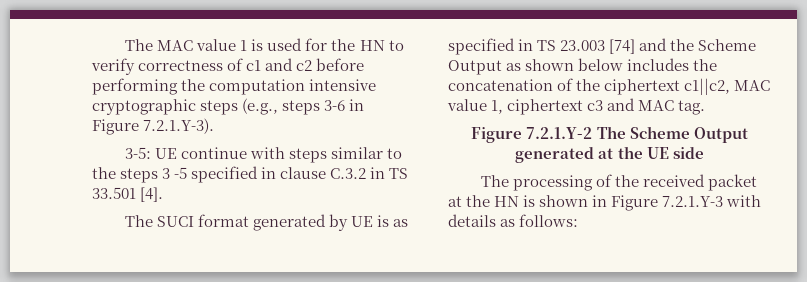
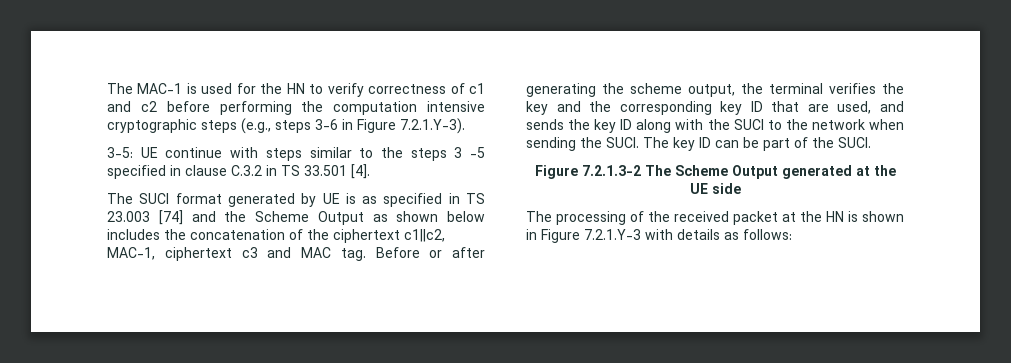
- The MAC value 1 is used for the HN to verify correctness of c1 and c2 before performing the computation intensive cryptographic steps (e.g., steps 3-6 in Figure 7.2.1.Y-3).
+ The MAC-1 is used for the HN to verify correctness of c1 and c2 before performing the computation intensive cryptographic steps (e.g., steps 3-6 in Figure 7.2.1.Y-3).
- The SUCI format generated by UE is as specified in TS 23.003 [74] and the Scheme Output as shown below includes the concatenation of the ciphertext c1||c2, MAC value 1, ciphertext c3 and MAC tag.
- Figure 7.2.1.Y-2 The Scheme Output generated at the UE side
+ The SUCI format generated by UE is as specified in TS 23.003 [74] and the Scheme Output as shown below includes the concatenation of the ciphertext c1||c2, MAC-1, ciphertext c3 and MAC tag. Before or after generating the scheme output, the terminal verifies the key and the corresponding key ID that are used, and sends the key ID along with the SUCI to the network when sending the SUCI. The key ID can be part of the SUCI.
+ Figure 7.2.1.3-2 The Scheme Output generated at the UE side

